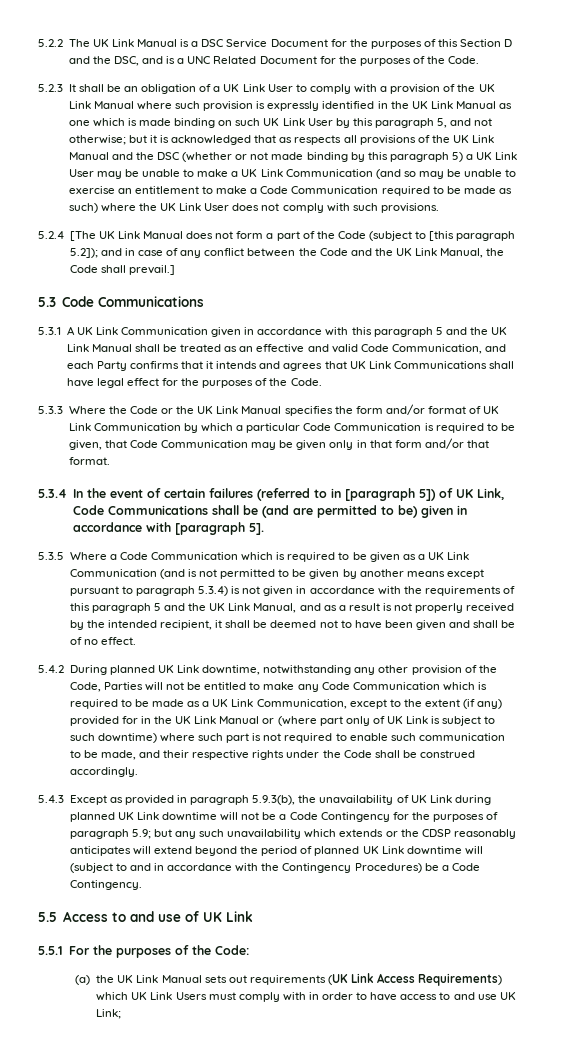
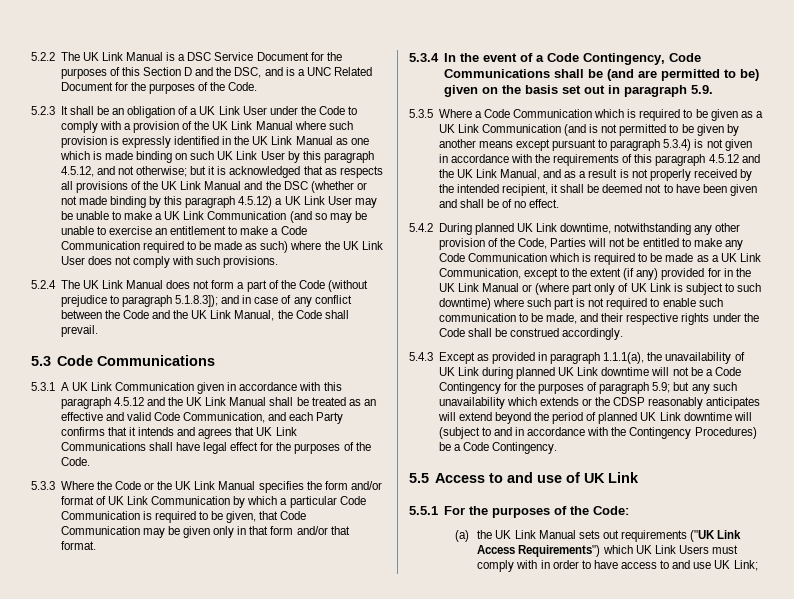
- 5.2.3 It shall be an obligation of a UK Link User to comply with a provision of the UK Link Manual where such provision is expressly identified in the UK Link Manual as one which is made binding on such UK Link User by this paragraph 5, and not otherwise;
+ 5.2.3 It shall be an obligation of a UK Link User under the Code to comply with a provision of the UK Link Manual where such provision is expressly identified in the UK Link Manual as one which is made binding on such UK Link User by this paragraph 4.5.12, and not otherwise;
- but it is acknowledged that as respects all provisions of the UK Link Manual and the DSC (whether or not made binding by this paragraph 5) a UK Link User may be unable to make a UK Link Communication (and so may be unable to exercise an entitlement to make a Code Communication required to be made as such) where the UK Link User does not comply with such provisions.
+ but it is acknowledged that as respects all provisions of the UK Link Manual and the DSC (whether or not made binding by this paragraph 4.5.12) a UK Link User may be unable to make a UK Link Communication (and so may be unable to exercise an entitlement to make a Code Communication required to be made as such) where the UK Link User does not comply with such provisions.
- 5.2.4 [The UK Link Manual does not form a part of the Code (subject to [this paragraph 5.2]); and in case of any conflict between the Code and the UK Link Manual, the Code shall prevail.]
+ 5.2.4 The UK Link Manual does not form a part of the Code (without prejudice to paragraph 5.1.8.3]); and in case of any conflict between the Code and the UK Link Manual, the Code shall prevail.
- 5.3.1 A UK Link Communication given in accordance with this paragraph 5 and the UK Link Manual shall be treated as an effective and valid Code Communication, and each Party confirms that it intends and agrees that UK Link Communications shall have legal effect for the purposes of the Code.
+ 5.3.1 A UK Link Communication given in accordance with this paragraph 4.5.12 and the UK Link Manual shall be treated as an effective and valid Code Communication, and each Party confirms that it intends and agrees that UK Link Communications shall have legal effect for the purposes of the Code.
- 5.3.4 In the event of certain failures (referred to in [paragraph 5]) of UK Link, Code Communications shall be (and are permitted to be) given in accordance with [paragraph 5].
+ 5.3.4 In the event of a Code Contingency, Code Communications shall be (and are permitted to be) given on the basis set out in paragraph 5.9.
- 5.3.5 Where a Code Communication which is required to be given as a UK Link Communication (and is not permitted to be given by another means except pursuant to paragraph 5.3.4) is not given in accordance with the requirements of this paragraph 5 and the UK Link Manual, and as a result is not properly received by the intended recipient, it shall be deemed not to have been given and shall be of no effect.
+ 5.3.5 Where a Code Communication which is required to be given as a UK Link Communication (and is not permitted to be given by another means except pursuant to paragraph 5.3.4) is not given in accordance with the requirements of this paragraph 4.5.12 and the UK Link Manual, and as a result is not properly received by the intended recipient, it shall be deemed not to have been given and shall be of no effect.
- 5.4.3 Except as provided in paragraph 5.9.3(b), the unavailability of UK Link during planned UK Link downtime will not be a Code Contingency for the purposes of paragraph 5.9;
+ 5.4.3 Except as provided in paragraph 1.1.1(a), the unavailability of UK Link during planned UK Link downtime will not be a Code Contingency for the purposes of paragraph 5.9;
- (a) the UK Link Manual sets out requirements (UK Link Access Requirements) which UK Link Users must comply with in order to have access to and use UK Link;
+ (a) the UK Link Manual sets out requirements ("UK Link Access Requirements") which UK Link Users must comply with in order to have access to and use UK Link;

